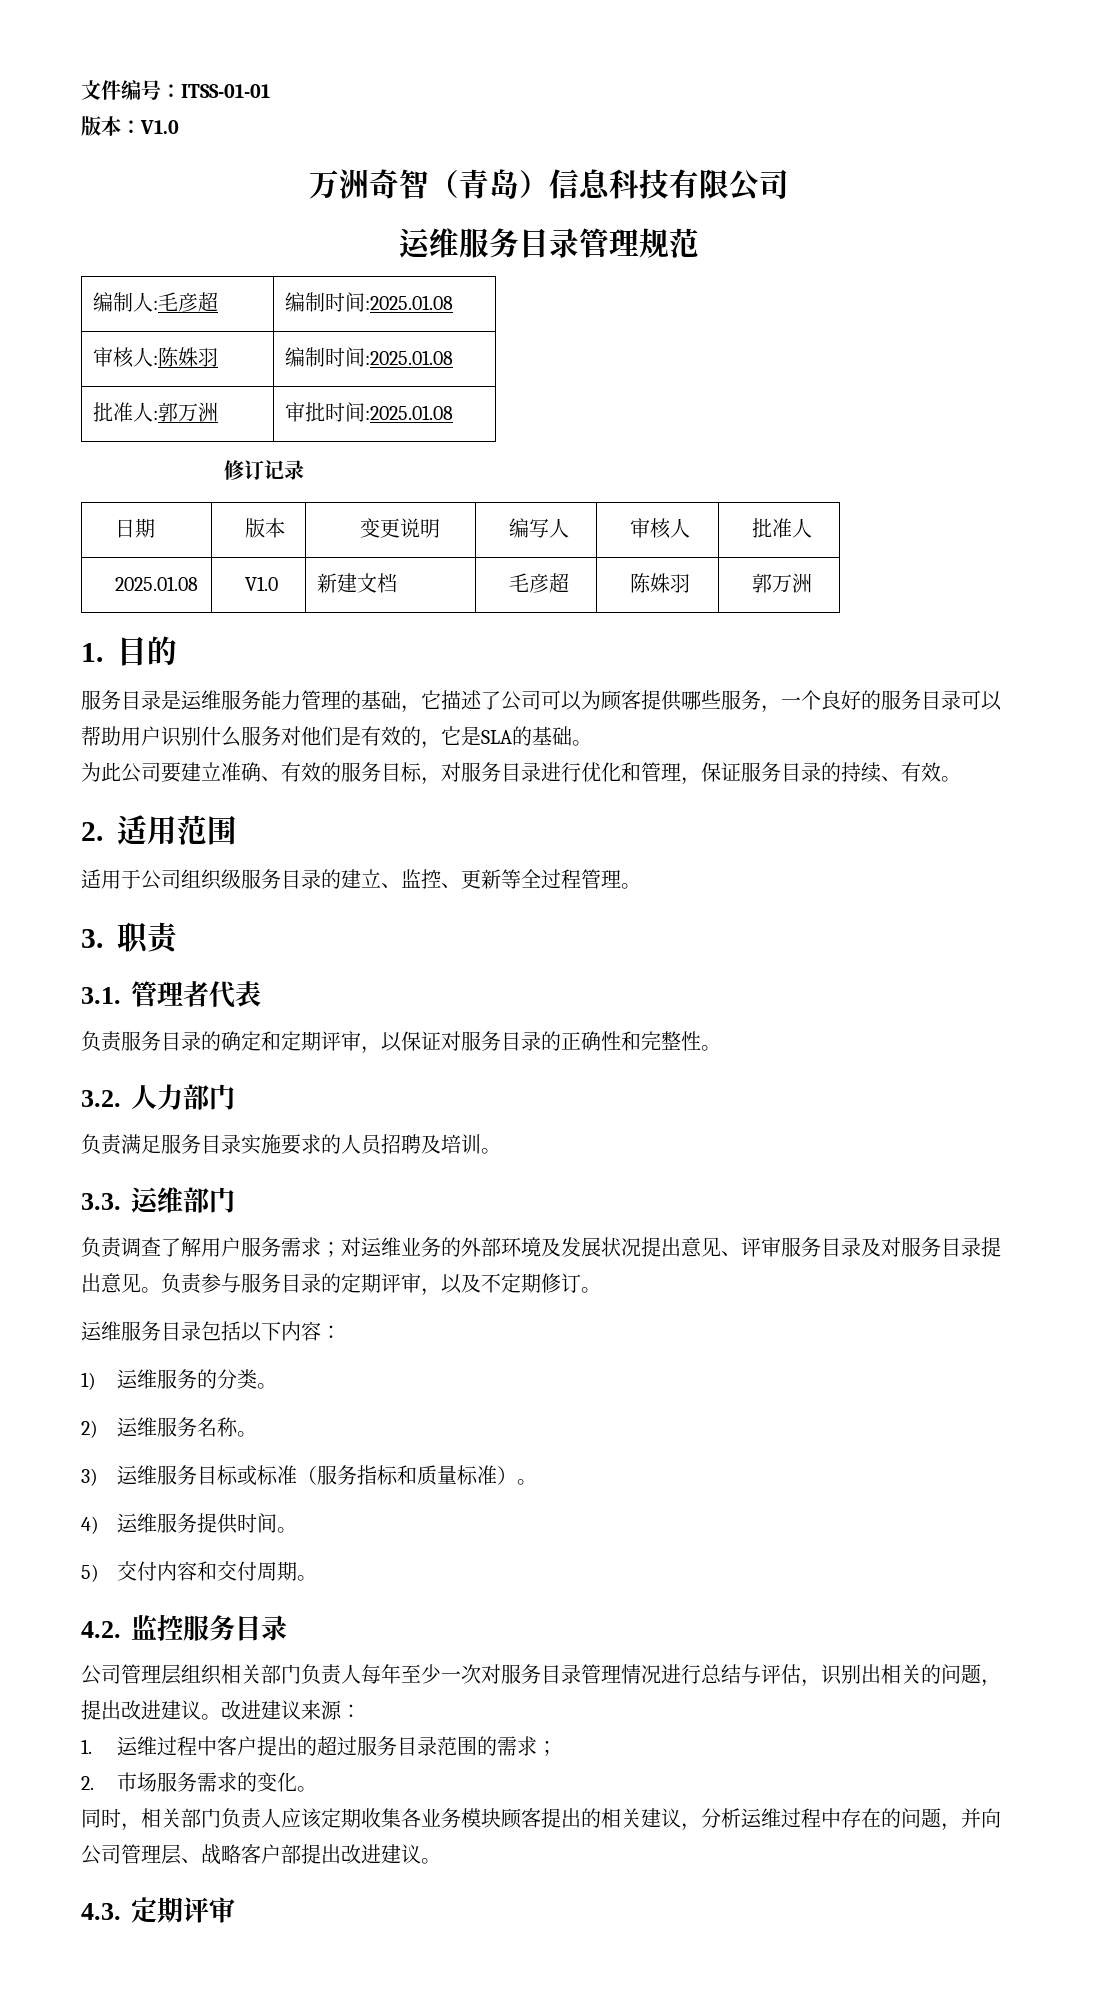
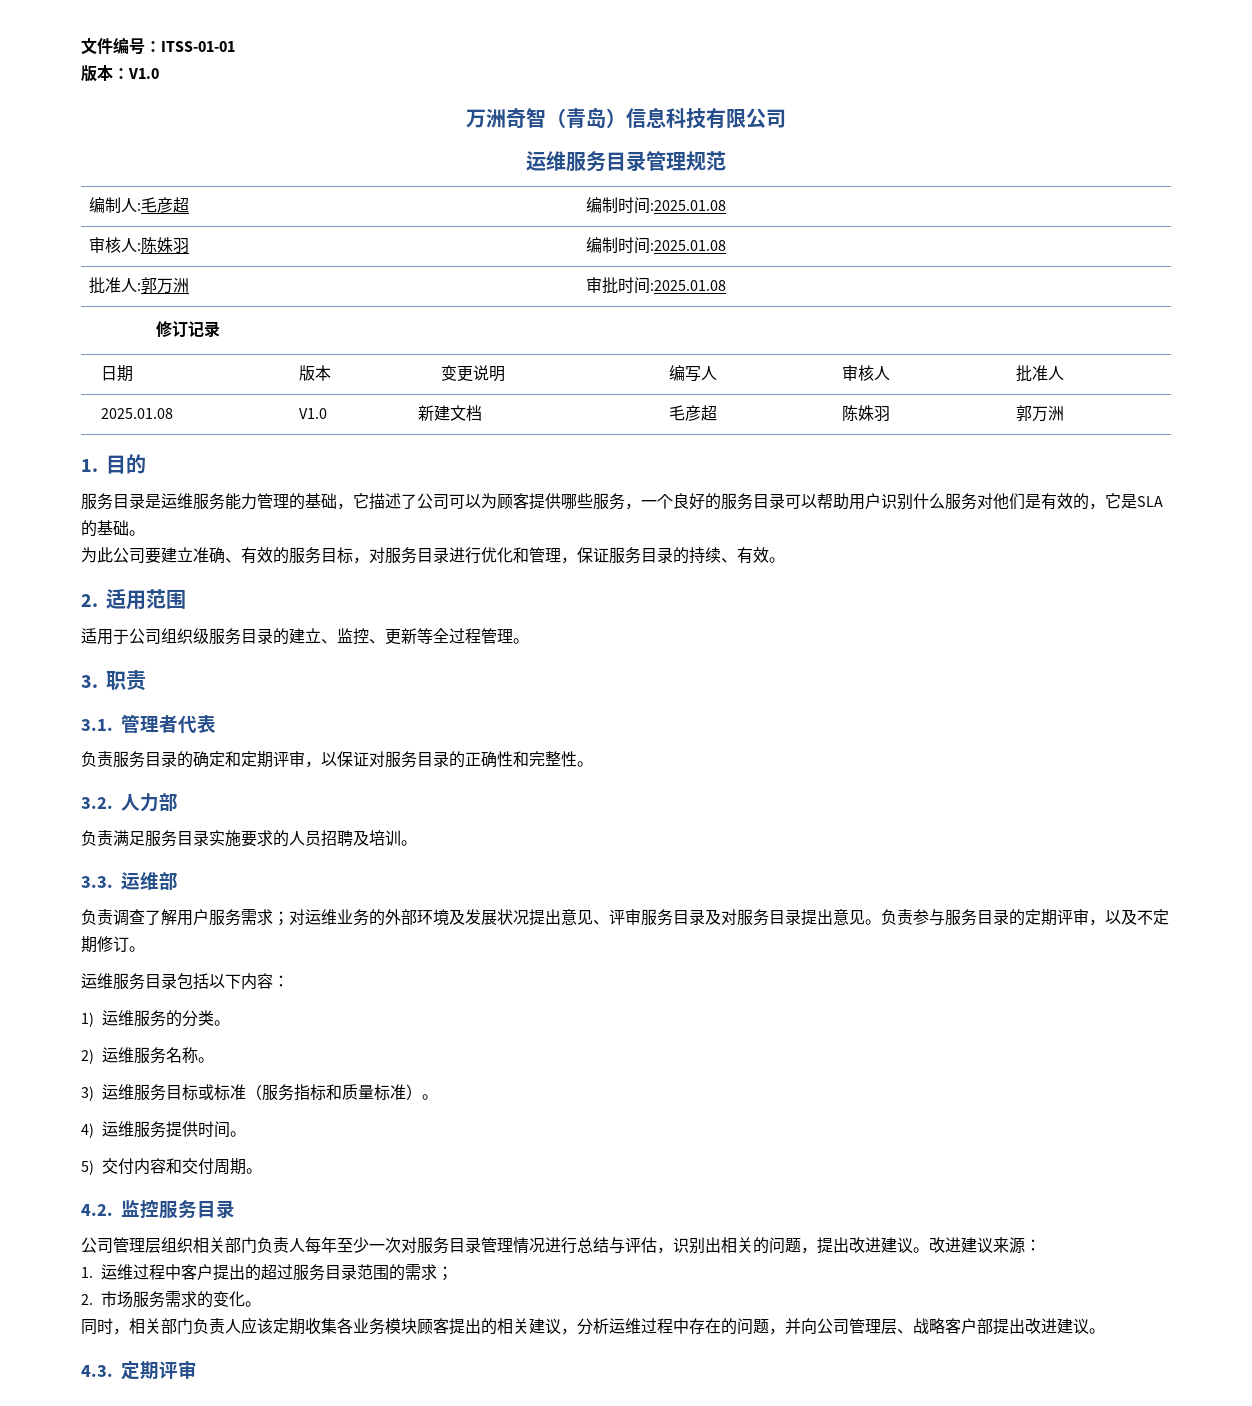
- 3.2.人力部门
+ 3.2.人力部
- 3.3.运维部门
+ 3.3.运维部

